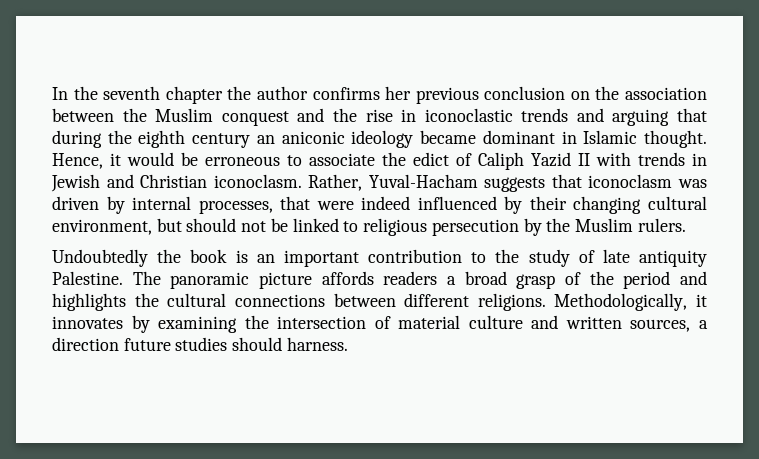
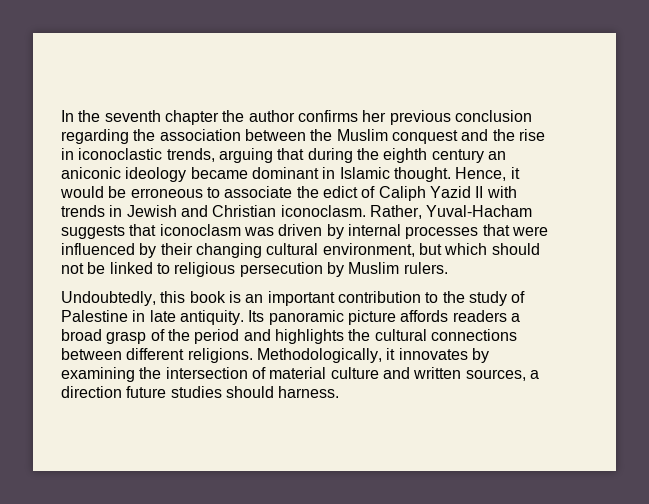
- In the seventh chapter the author confirms her previous conclusion on the association between the Muslim conquest and the rise in iconoclastic trends and arguing that during the eighth century an aniconic ideology became dominant in Islamic thought.
+ In the seventh chapter the author confirms her previous conclusion regarding the association between the Muslim conquest and the rise in iconoclastic trends, arguing that during the eighth century an aniconic ideology became dominant in Islamic thought.
- Rather, Yuval-Hacham suggests that iconoclasm was driven by internal processes, that were indeed influenced by their changing cultural environment, but should not be linked to religious persecution by the Muslim rulers.
+ Rather, Yuval-Hacham suggests that iconoclasm was driven by internal processes that were influenced by their changing cultural environment, but which should not be linked to religious persecution by Muslim rulers.
- Undoubtedly the book is an important contribution to the study of late antiquity Palestine. The panoramic picture affords readers a broad grasp of the period and highlights the cultural connections between different religions.
+ Undoubtedly, this book is an important contribution to the study of Palestine in late antiquity. Its panoramic picture affords readers a broad grasp of the period and highlights the cultural connections between different religions.

